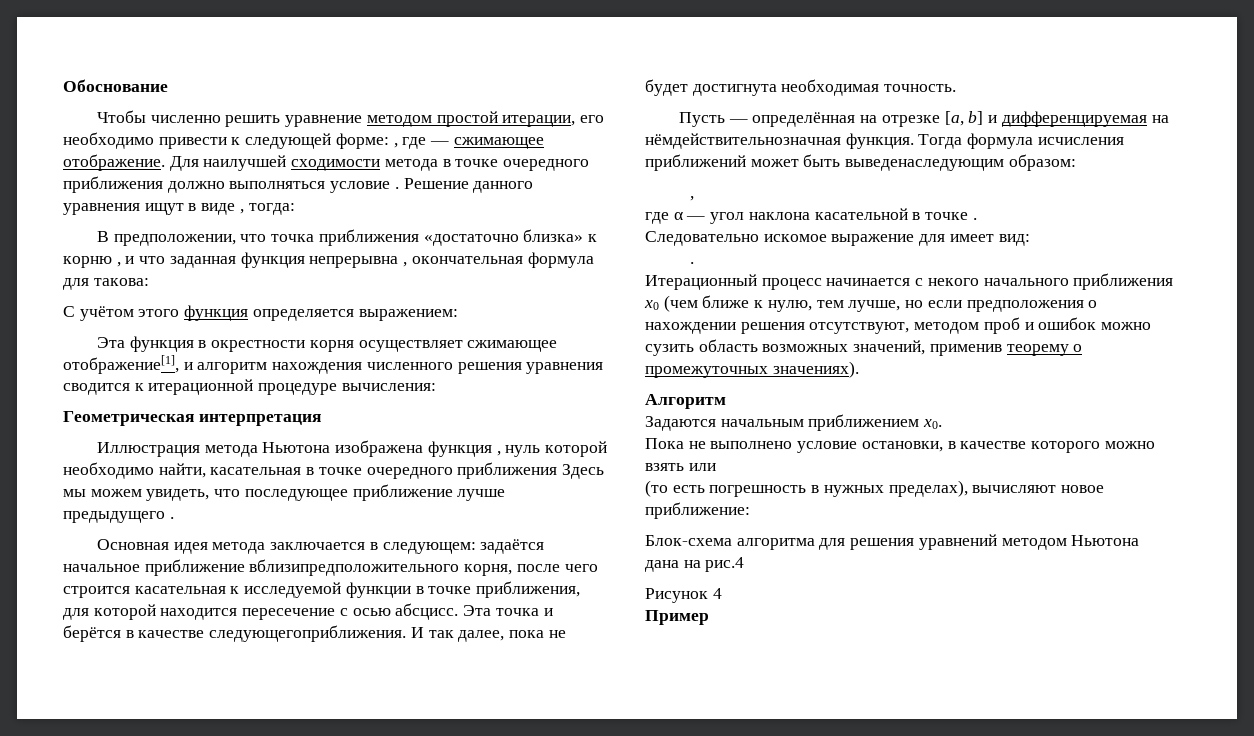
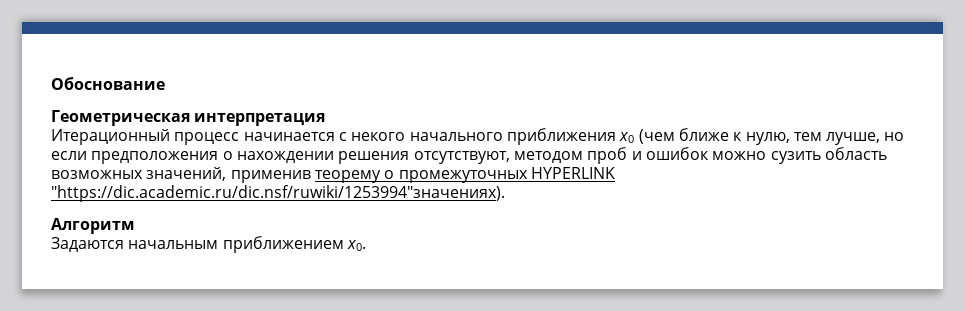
- Чтобы численно решить уравнение методом простой итерации, его необходимо привести к следующей форме: , где — сжимающее отображение. Для наилучшей сходимости метода в точке очередного приближения должно выполняться условие . Решение данного уравнения ищут в виде , тогда:
- В предположении, что точка приближения «достаточно близка» к корню , и что заданная функция непрерывна , окончательная формула для такова:
- С учётом этого функция определяется выражением:
- Эта функция в окрестности корня осуществляет сжимающее отображение[1], и алгоритм нахождения численного решения уравнения сводится к итерационной процедуре вычисления:
  Геометрическая интерпретация
- Иллюстрация метода Ньютона изображена функция , нуль которой необходимо найти, касательная в точке очередного приближения Здесь мы можем увидеть, что последующее приближение лучше предыдущего .
- Основная идея метода заключается в следующем: задаётся начальное приближение вблизипредположительного корня, после чего строится касательная к исследуемой функции в точке приближения, для которой находится пересечение с осью абсцисс. Эта точка и берётся в качестве следующегоприближения. И так далее, пока не будет достигнута необходимая точность.
- Пусть — определённая на отрезке [a, b] и дифференцируемая на нёмдействительнозначная функция. Тогда формула исчисления приближений может быть выведенаследующим образом:
- ,
- где α — угол наклона касательной в точке .
- Следовательно искомое выражение для имеет вид:
- .
- Итерационный процесс начинается с некого начального приближения x0 (чем ближе к нулю, тем лучше, но если предположения о нахождении решения отсутствуют, методом проб и ошибок можно сузить область возможных значений, применив теорему о промежуточных значениях).
+ Итерационный процесс начинается с некого начального приближения x0 (чем ближе к нулю, тем лучше, но если предположения о нахождении решения отсутствуют, методом проб и ошибок можно сузить область возможных значений, применив теорему о промежуточных HYPERLINK "https://dic.academic.ru/dic.nsf/ruwiki/1253994"значениях).
- Пока не выполнено условие остановки, в качестве которого можно взять или
- (то есть погрешность в нужных пределах), вычисляют новое приближение:
- Блок-схема алгоритма для решения уравнений методом Ньютона
- дана на рис.4
- Рисунок 4
- Пример

